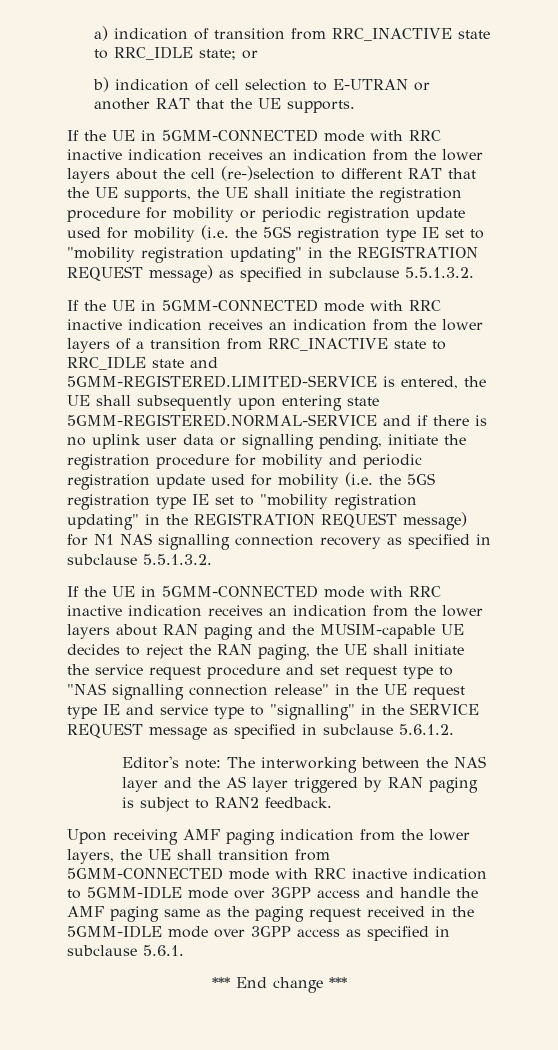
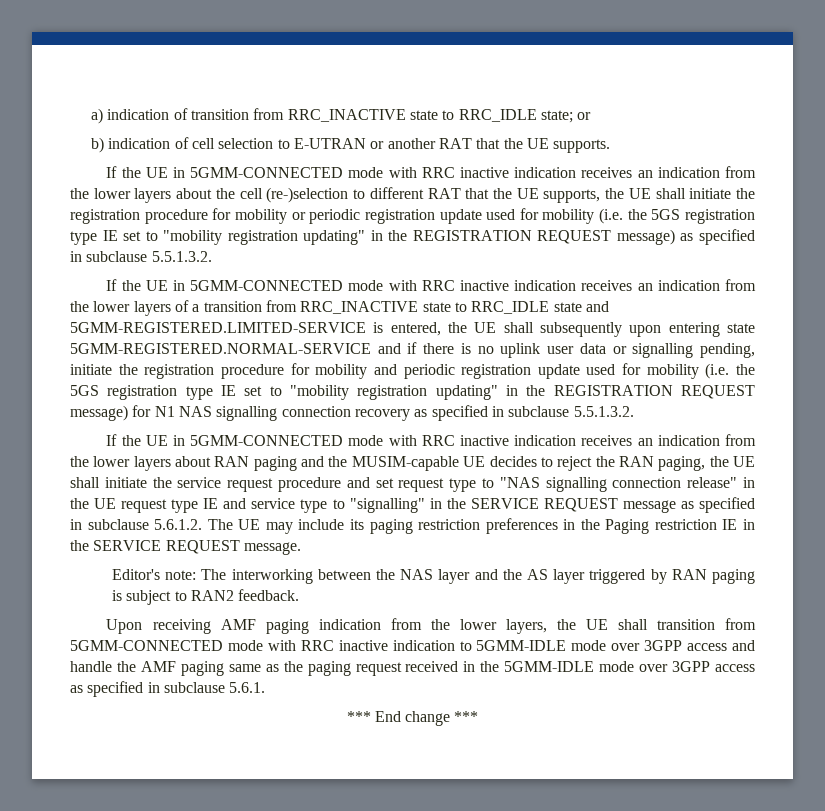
- If the UE in 5GMM-CONNECTED mode with RRC inactive indication receives an indication from the lower layers about RAN paging and the MUSIM-capable UE decides to reject the RAN paging, the UE shall initiate the service request procedure and set request type to "NAS signalling connection release" in the UE request type IE and service type to "signalling" in the SERVICE REQUEST message as specified in subclause 5.6.1.2.
+ If the UE in 5GMM-CONNECTED mode with RRC inactive indication receives an indication from the lower layers about RAN paging and the MUSIM-capable UE decides to reject the RAN paging, the UE shall initiate the service request procedure and set request type to "NAS signalling connection release" in the UE request type IE and service type to "signalling" in the SERVICE REQUEST message as specified in subclause 5.6.1.2. The UE may include its paging restriction preferences in the Paging restriction IE in the SERVICE REQUEST message.

